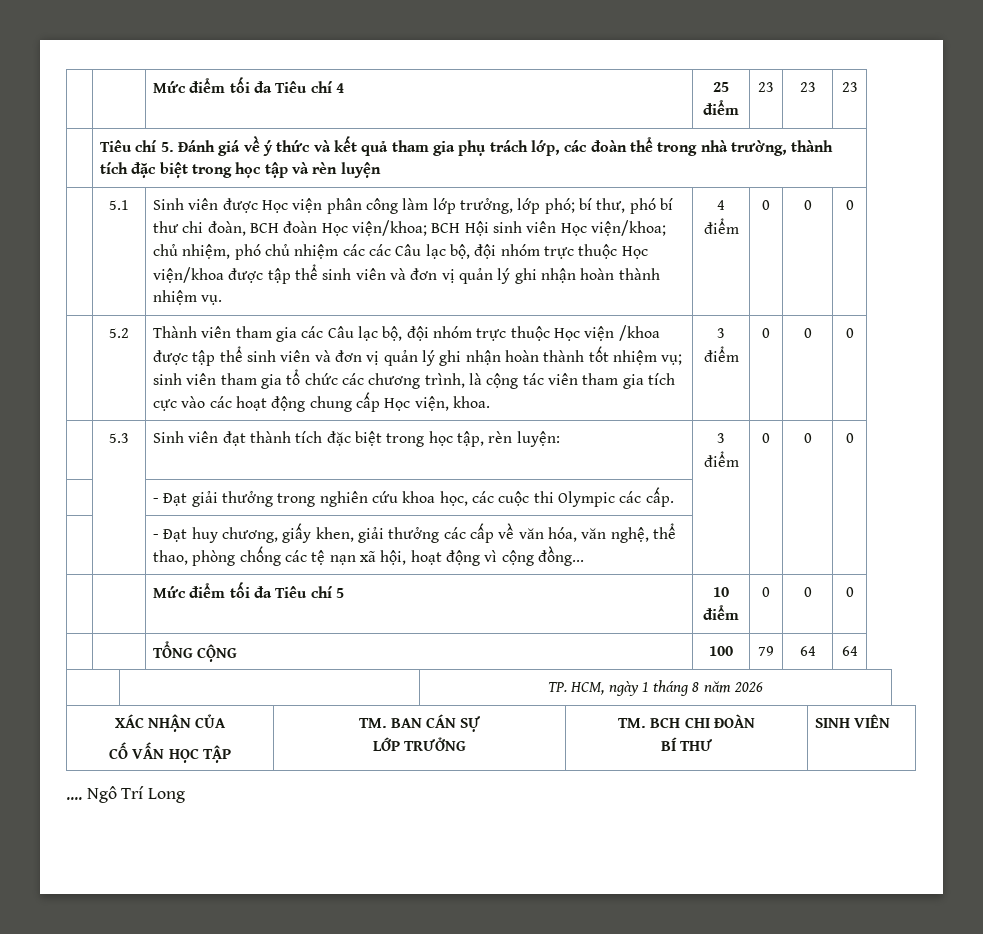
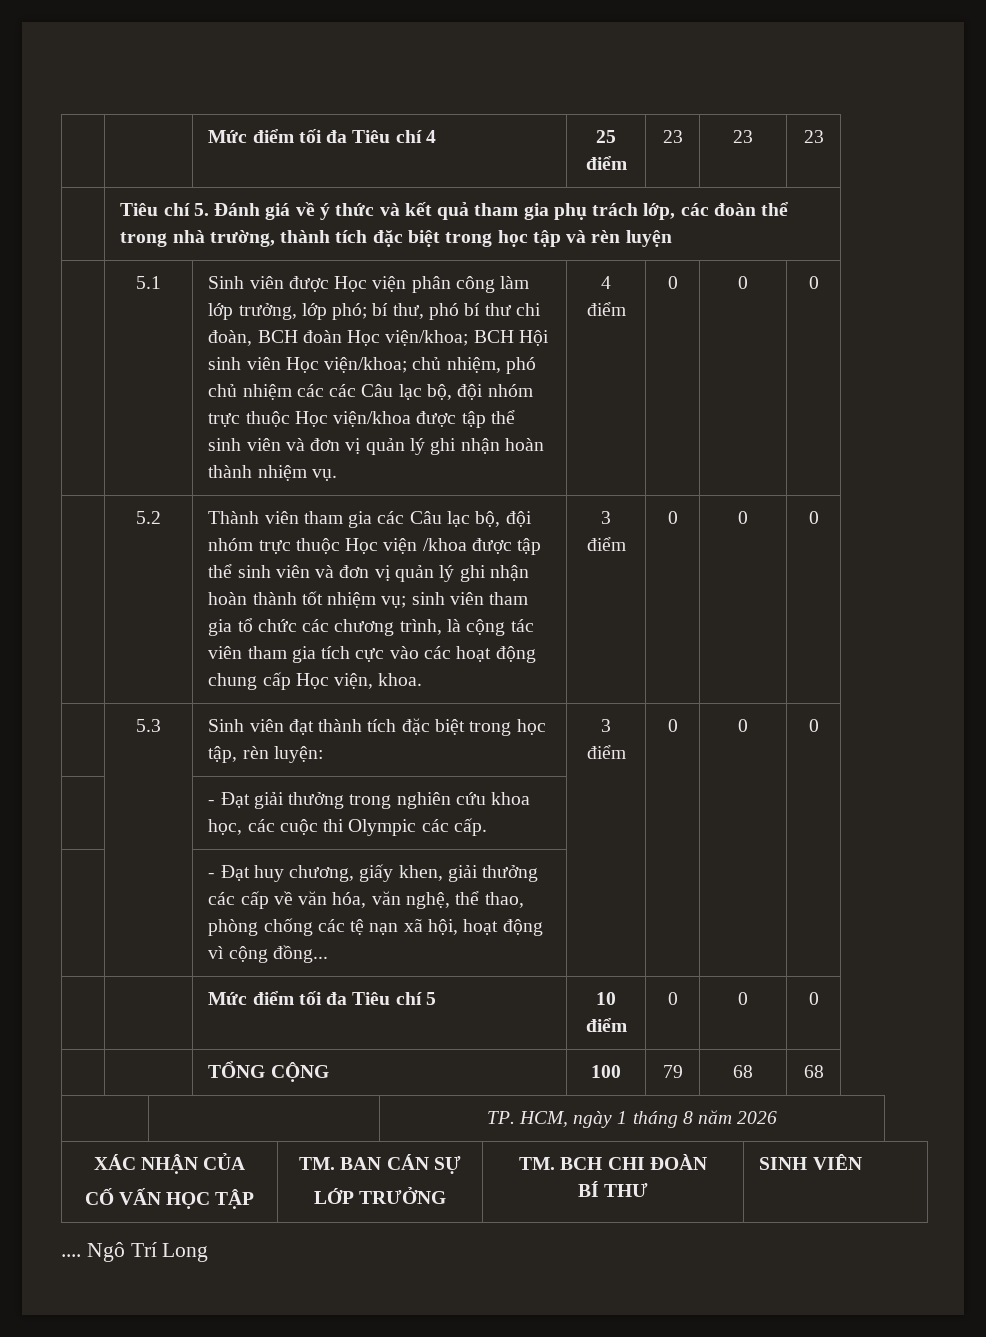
- | | TỔNG CỘNG | 100 | 79 | 64 | 64
+ | | TỔNG CỘNG | 100 | 79 | 68 | 68

